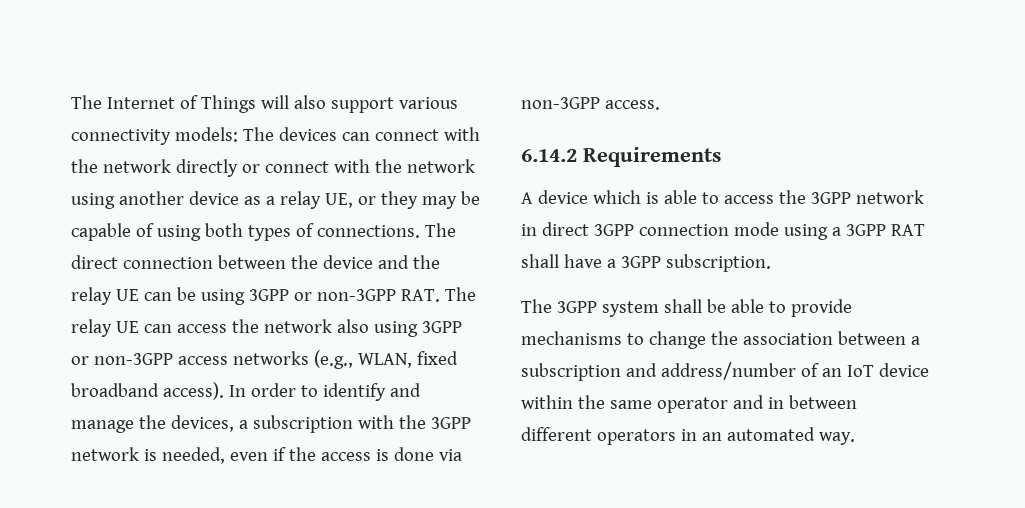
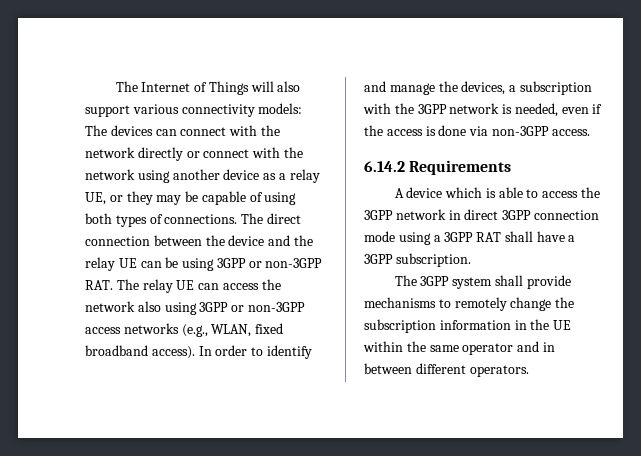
- The 3GPP system shall be able to provide mechanisms to change the association between a subscription and address/number of an IoT device within the same operator and in between different operators in an automated way.
+ The 3GPP system shall provide mechanisms to remotely change the subscription information in the UE within the same operator and in between different operators.

